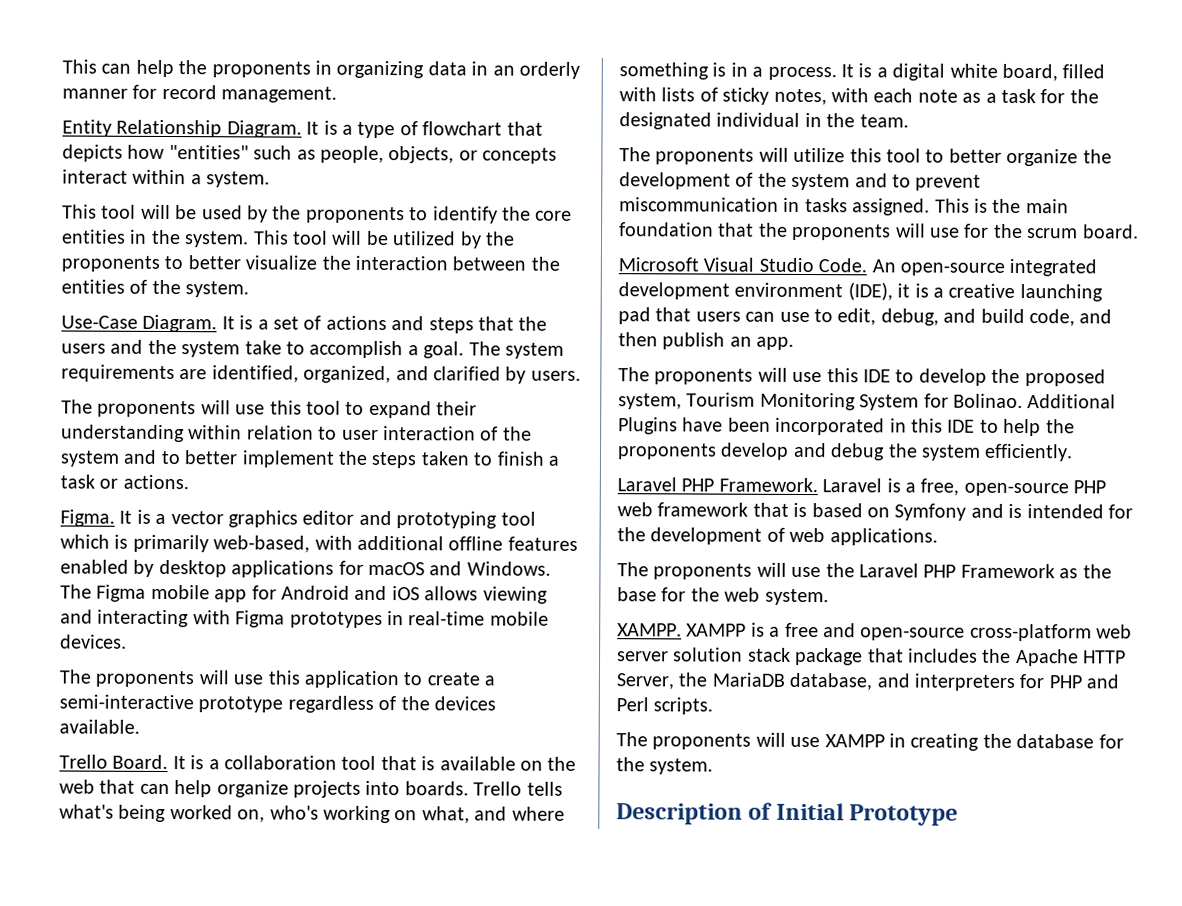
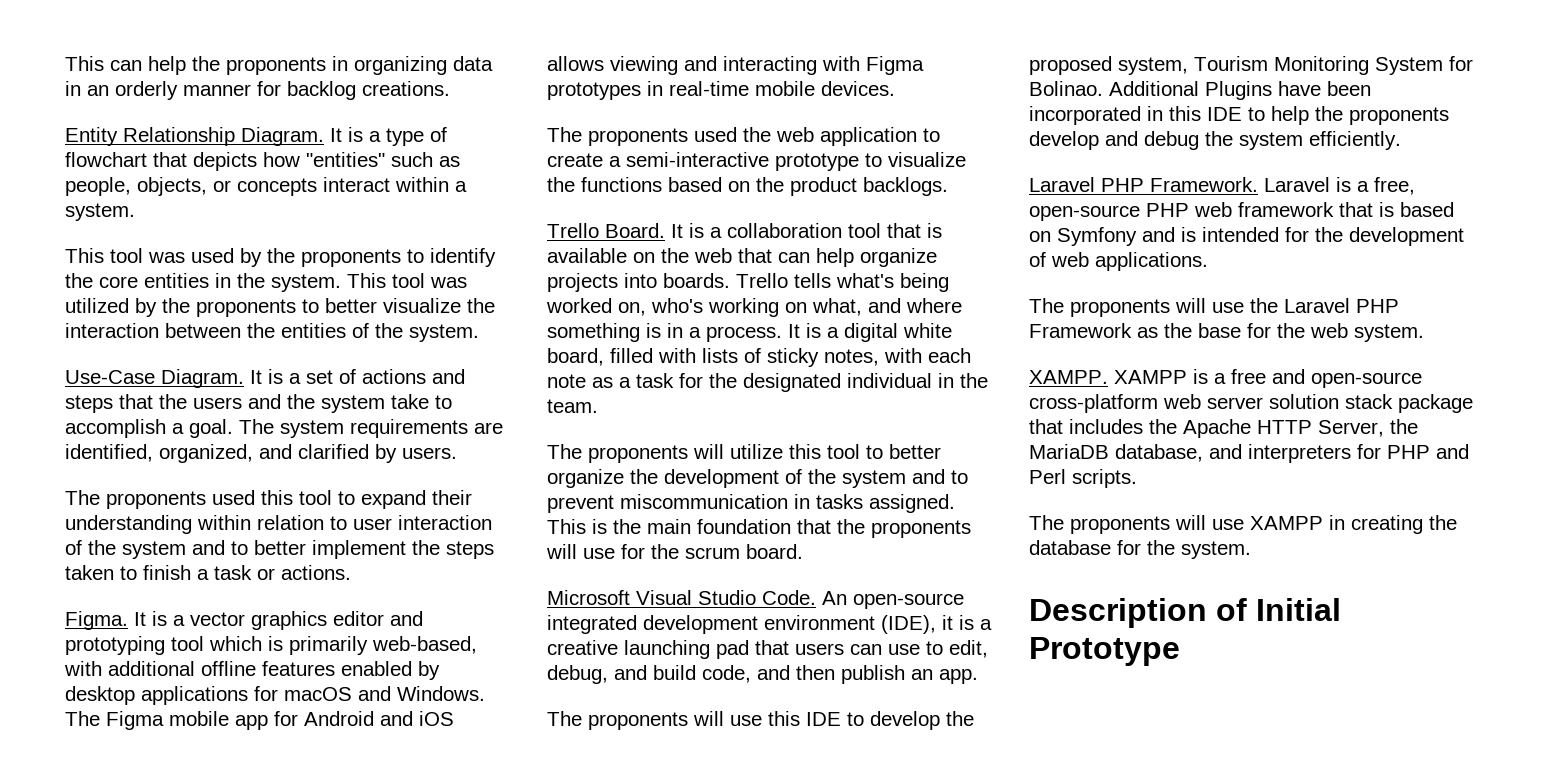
- This can help the proponents in organizing data in an orderly manner for record management.
+ This can help the proponents in organizing data in an orderly manner for backlog creations.
- This tool will be used by the proponents to identify the core entities in the system.
+ This tool was used by the proponents to identify the core entities in the system.
- This tool will be utilized by the proponents to better visualize the interaction between the entities of the system.
+ This tool was utilized by the proponents to better visualize the interaction between the entities of the system.
- The proponents will use this tool to expand their understanding within relation to user interaction of the system and to better implement the steps taken to finish a task or actions.
+ The proponents used this tool to expand their understanding within relation to user interaction of the system and to better implement the steps taken to finish a task or actions.
- The proponents will use this application to create a semi-interactive prototype regardless of the devices available.
+ The proponents used the web application to create a semi-interactive prototype to visualize the functions based on the product backlogs.

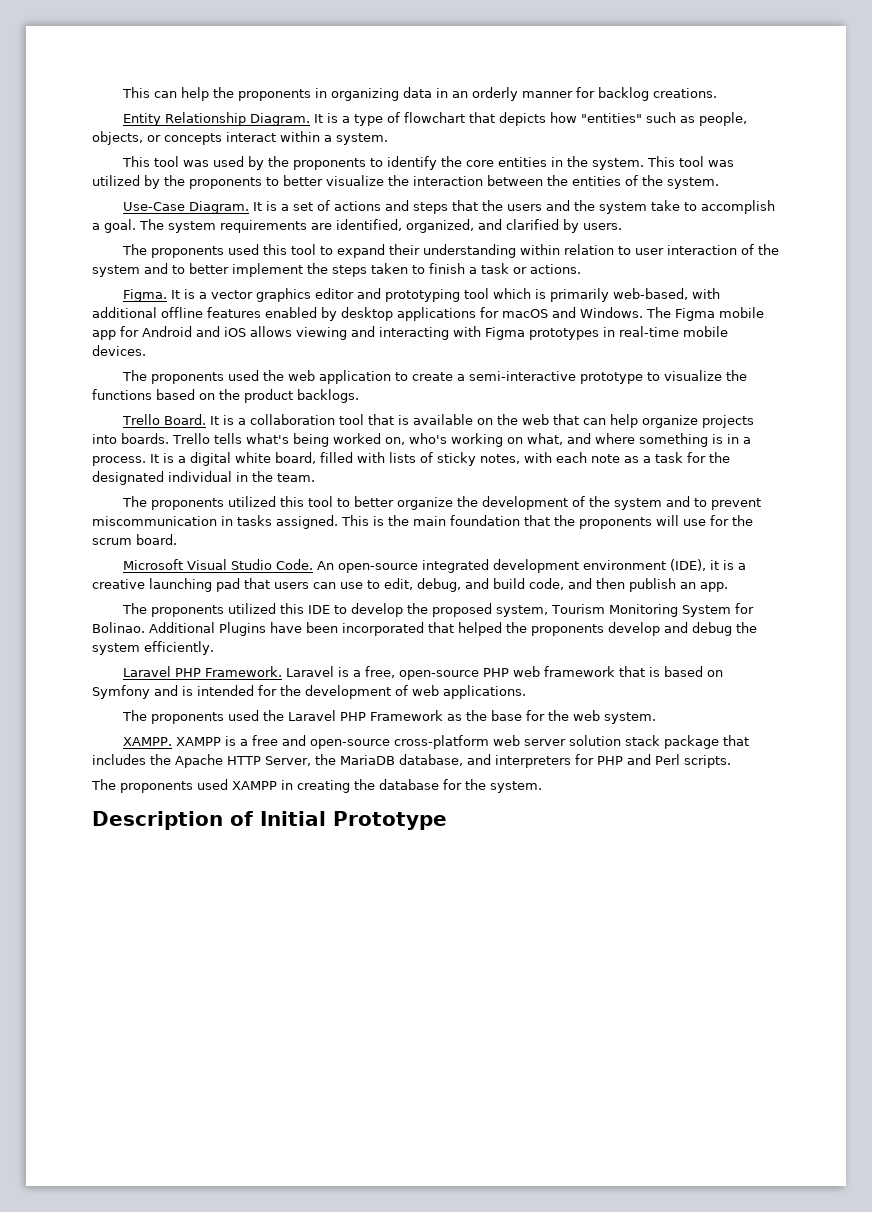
- The proponents will utilize this tool to better organize the development of the system and to prevent miscommunication in tasks assigned.
+ The proponents utilized this tool to better organize the development of the system and to prevent miscommunication in tasks assigned.
- The proponents will use this IDE to develop the proposed system, Tourism Monitoring System for Bolinao.
+ The proponents utilized this IDE to develop the proposed system, Tourism Monitoring System for Bolinao.
- Additional Plugins have been incorporated in this IDE to help the proponents develop and debug the system efficiently.
+ Additional Plugins have been incorporated that helped the proponents develop and debug the system efficiently.
- The proponents will use the Laravel PHP Framework as the base for the web system.
+ The proponents used the Laravel PHP Framework as the base for the web system.
- The proponents will use XAMPP in creating the database for the system.
+ The proponents used XAMPP in creating the database for the system.

